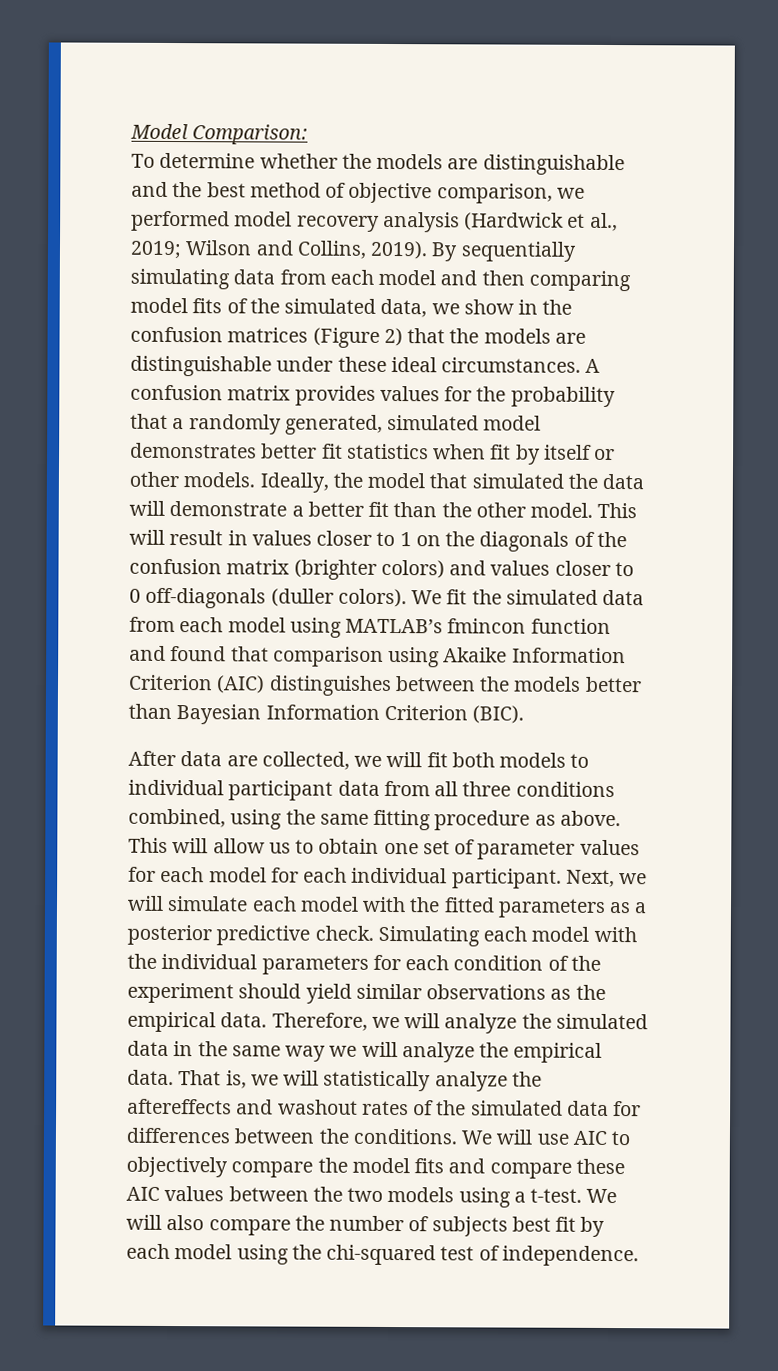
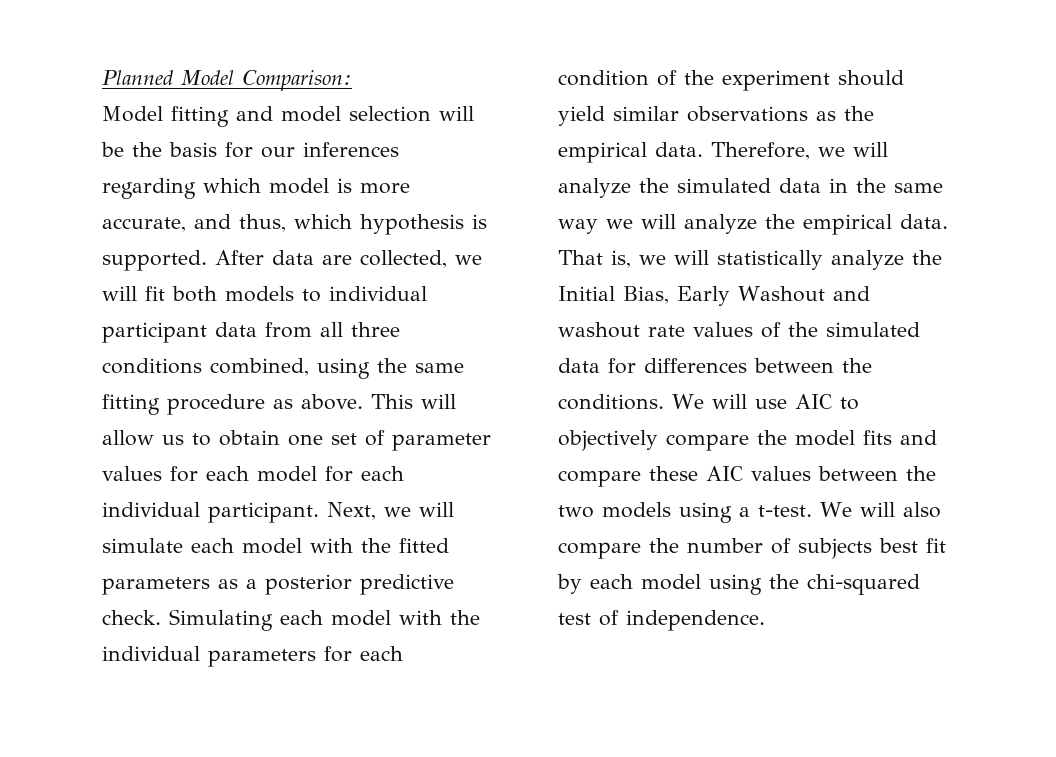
- Model Comparison:
+ Planned Model Comparison:
- To determine whether the models are distinguishable and the best method of objective comparison, we performed model recovery analysis (Hardwick et al., 2019; Wilson and Collins, 2019). By sequentially simulating data from each model and then comparing model fits of the simulated data, we show in the confusion matrices (Figure 2) that the models are distinguishable under these ideal circumstances. A confusion matrix provides values for the probability that a randomly generated, simulated model demonstrates better fit statistics when fit by itself or other models. Ideally, the model that simulated the data will demonstrate a better fit than the other model. This will result in values closer to 1 on the diagonals of the confusion matrix (brighter colors) and values closer to 0 off-diagonals (duller colors). We fit the simulated data from each model using MATLAB’s fmincon function and found that comparison using Akaike Information Criterion (AIC) distinguishes between the models better than Bayesian Information Criterion (BIC).
- After data are collected, we will fit both models to individual participant data from all three conditions combined, using the same fitting procedure as above.
+ Model fitting and model selection will be the basis for our inferences regarding which model is more accurate, and thus, which hypothesis is supported. After data are collected, we will fit both models to individual participant data from all three conditions combined, using the same fitting procedure as above.
- That is, we will statistically analyze the aftereffects and washout rates of the simulated data for differences between the conditions.
+ That is, we will statistically analyze the Initial Bias, Early Washout and washout rate values of the simulated data for differences between the conditions.

